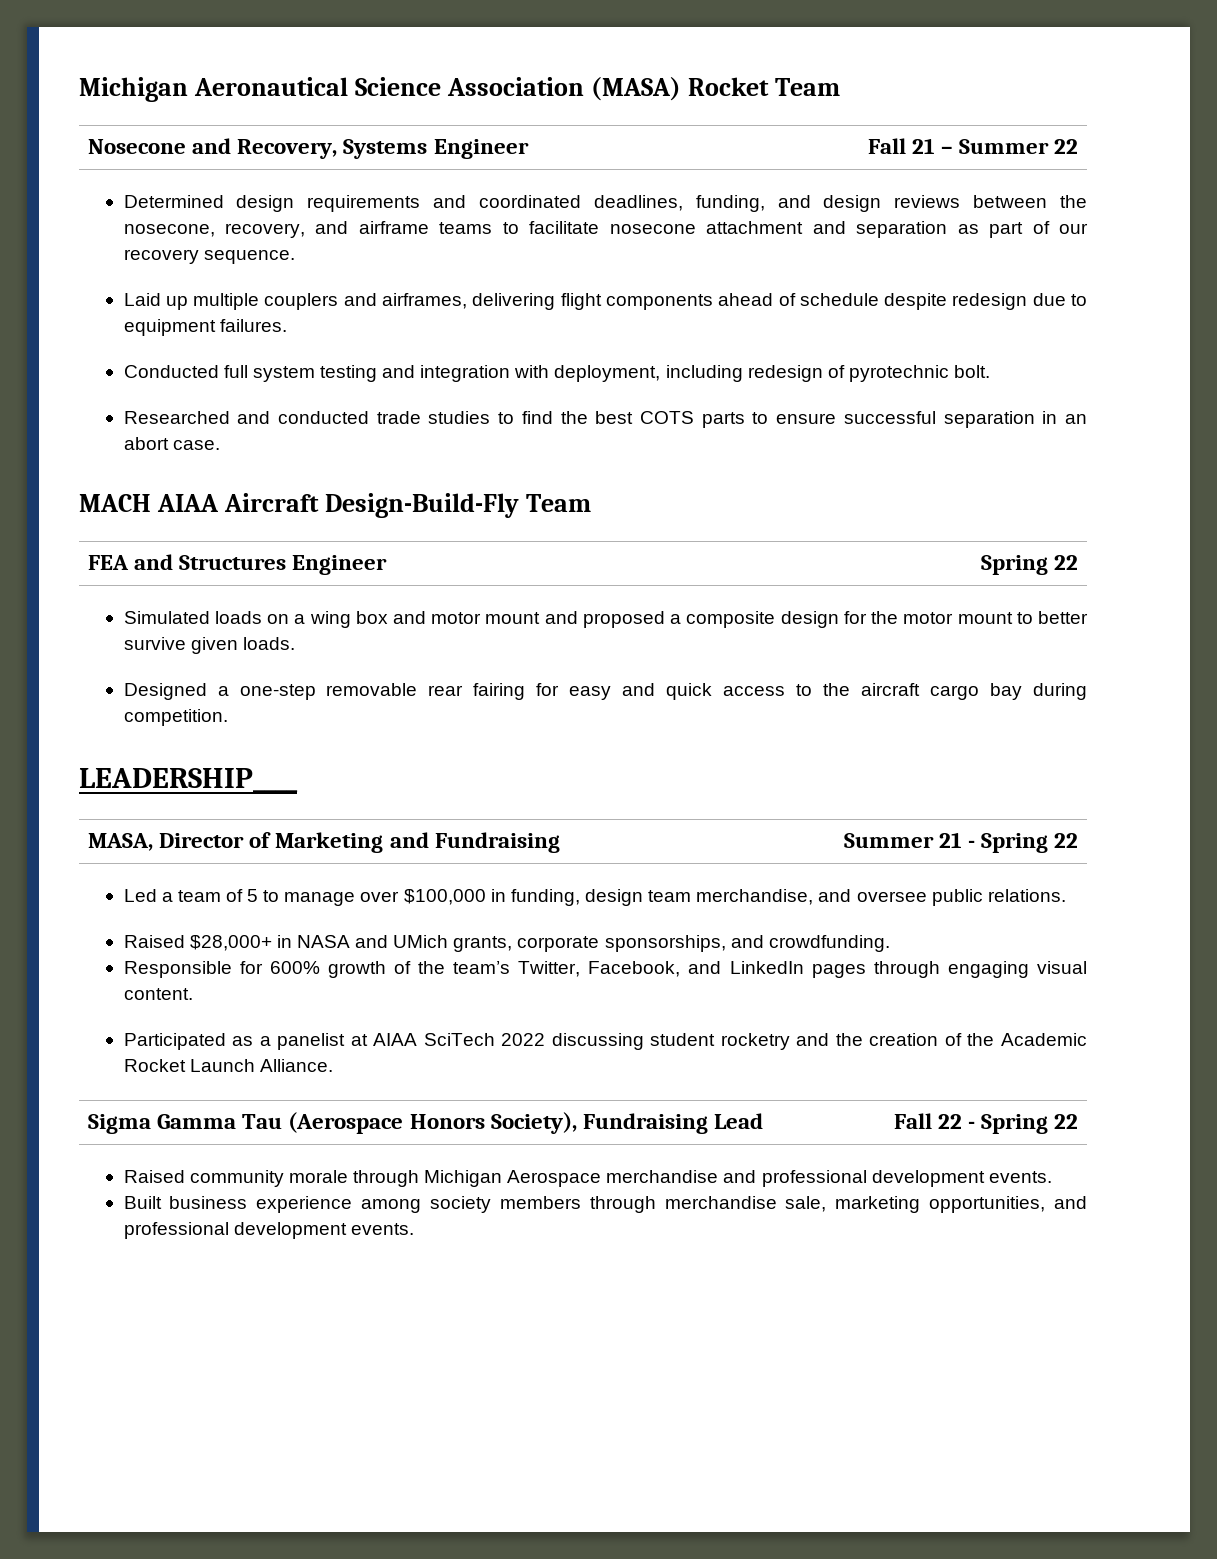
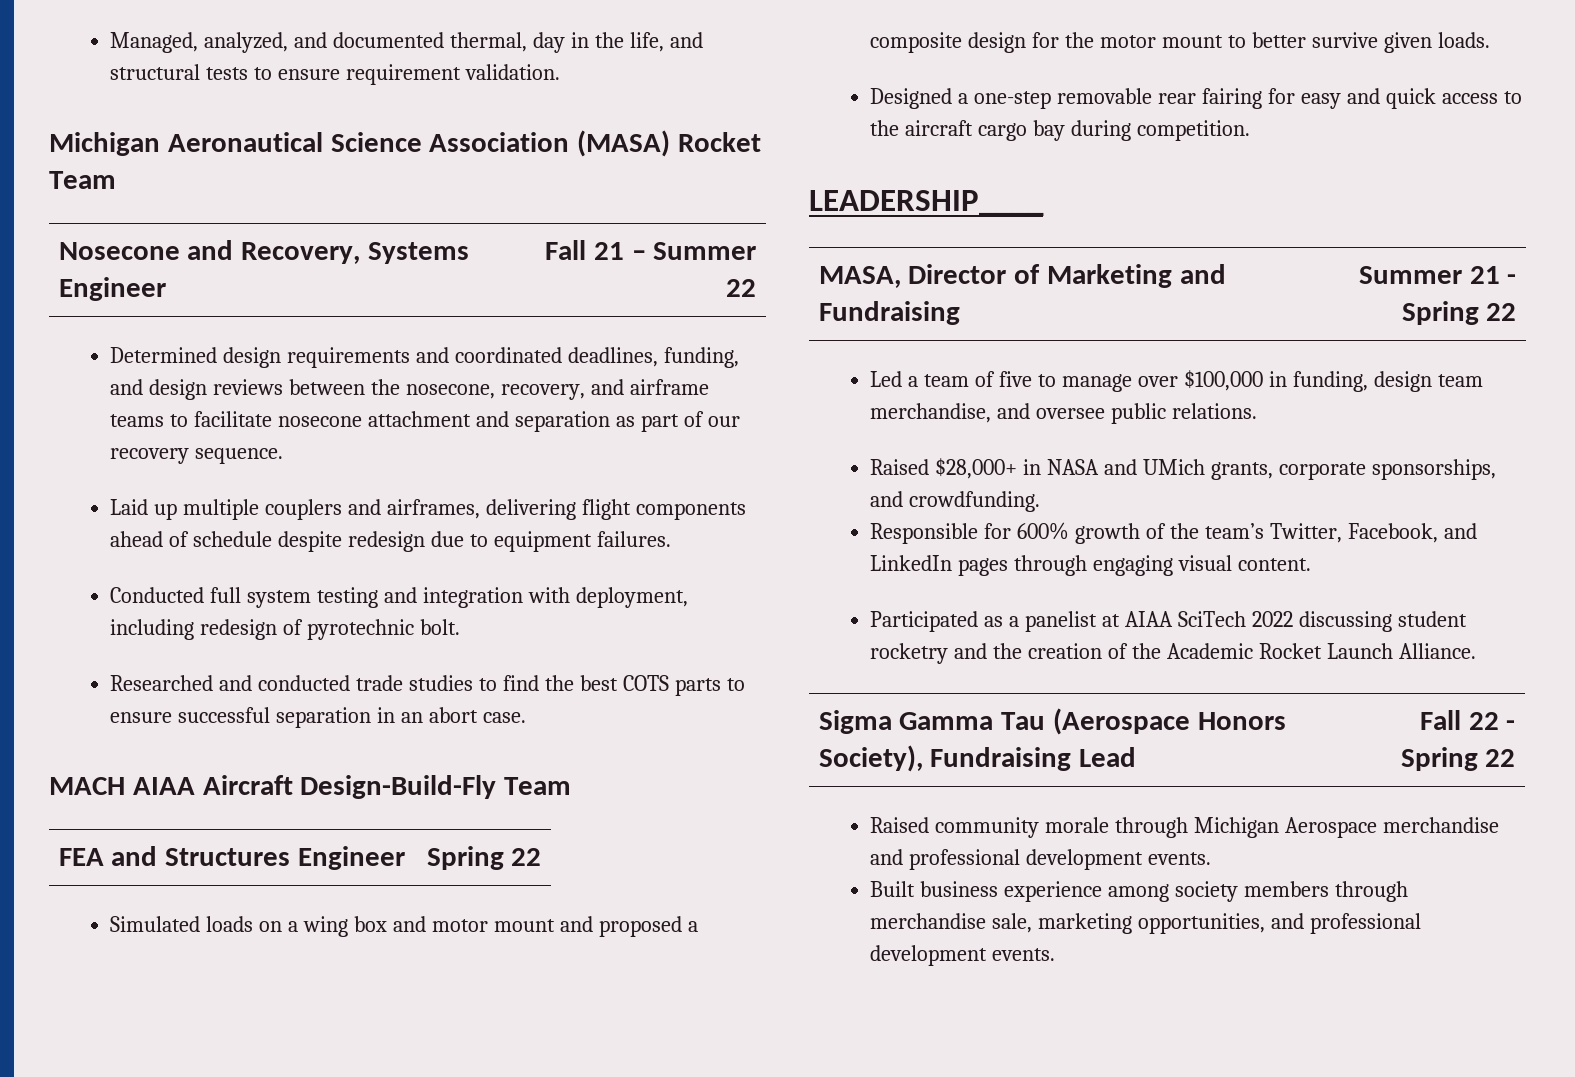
+ Managed, analyzed, and documented thermal, day in the life, and structural tests to ensure requirement validation.
- Led a team of 5 to manage over $100,000 in funding, design team merchandise, and oversee public relations.
+ Led a team of five to manage over $100,000 in funding, design team merchandise, and oversee public relations.

